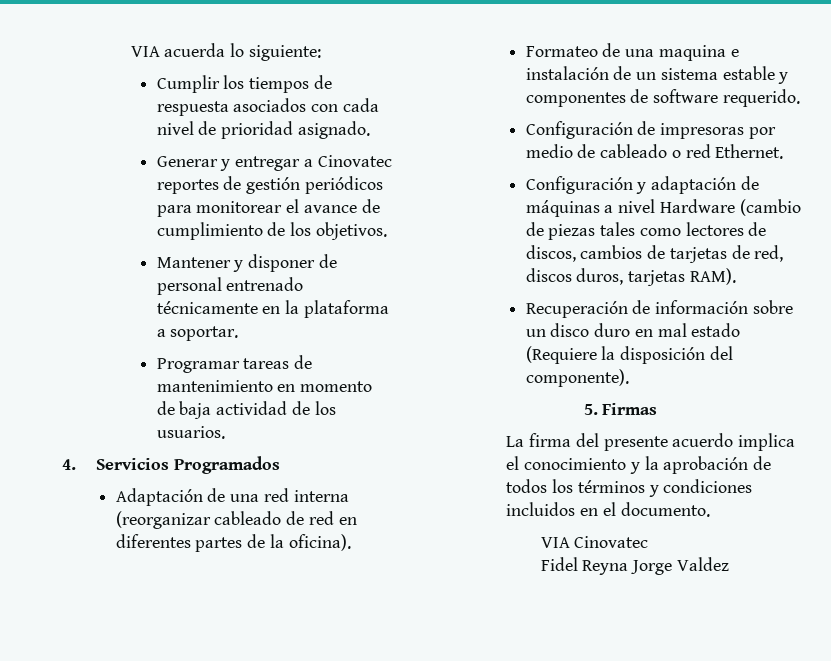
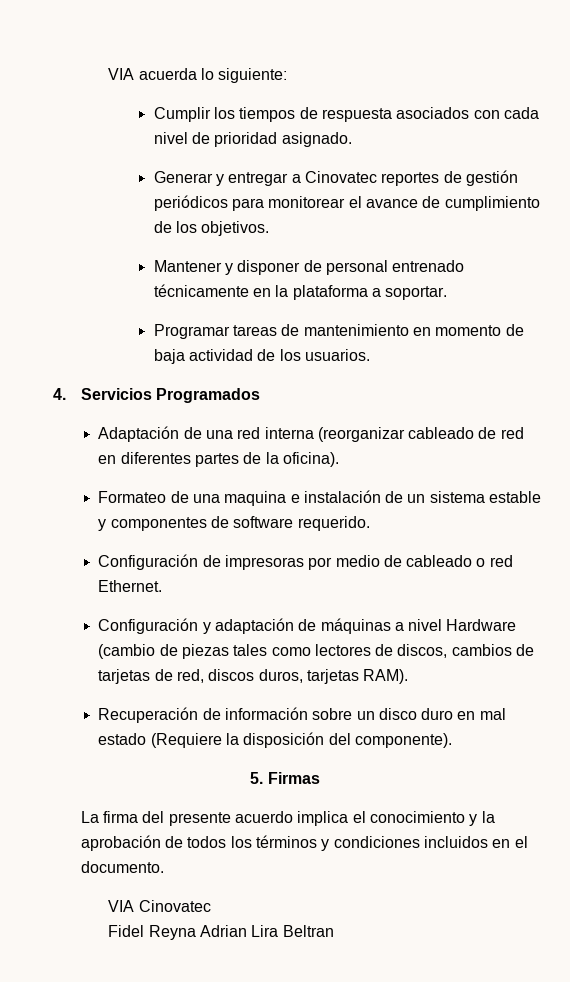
- Fidel Reyna Jorge Valdez
+ Fidel Reyna Adrian Lira Beltran

